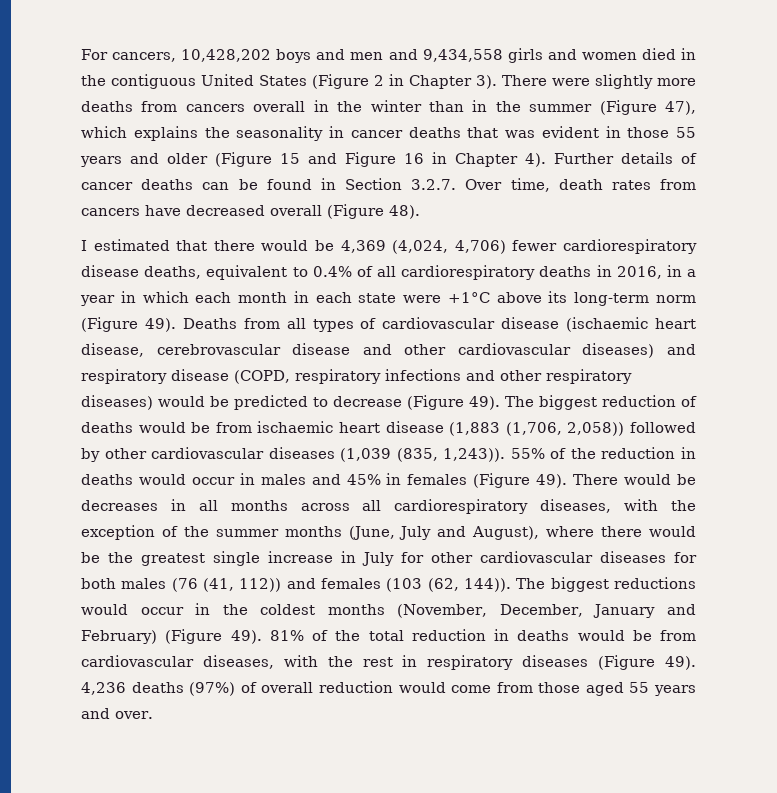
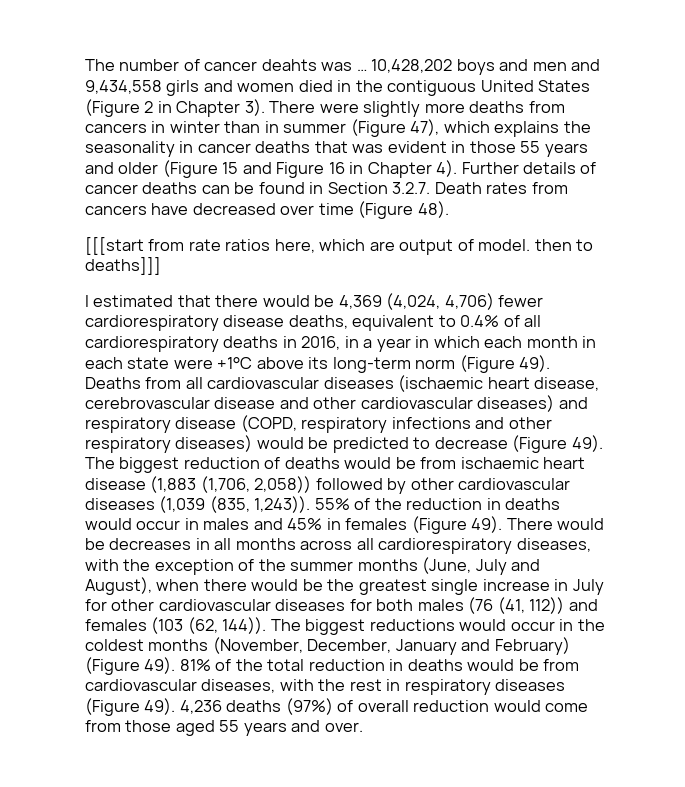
- For cancers, 10,428,202 boys and men and 9,434,558 girls and women died in the contiguous United States (Figure 2 in Chapter 3).
+ The number of cancer deahts was … 10,428,202 boys and men and 9,434,558 girls and women died in the contiguous United States (Figure 2 in Chapter 3).
- There were slightly more deaths from cancers overall in the winter than in the summer (Figure 47), which explains the seasonality in cancer deaths that was evident in those 55 years and older (Figure 15 and Figure 16 in Chapter 4).
+ There were slightly more deaths from cancers in winter than in summer (Figure 47), which explains the seasonality in cancer deaths that was evident in those 55 years and older (Figure 15 and Figure 16 in Chapter 4).
- Further details of cancer deaths can be found in Section 3.2.7. Over time, death rates from cancers have decreased overall (Figure 48).
+ Further details of cancer deaths can be found in Section 3.2.7. Death rates from cancers have decreased over time (Figure 48).
+ [[[start from rate ratios here, which are output of model. then to deaths]]]
- Deaths from all types of cardiovascular disease (ischaemic heart disease, cerebrovascular disease and other cardiovascular diseases) and respiratory disease (COPD, respiratory infections and other respiratory diseases) would be predicted to decrease (Figure 49).
+ Deaths from all cardiovascular diseases (ischaemic heart disease, cerebrovascular disease and other cardiovascular diseases) and respiratory disease (COPD, respiratory infections and other respiratory diseases) would be predicted to decrease (Figure 49).
- There would be decreases in all months across all cardiorespiratory diseases, with the exception of the summer months (June, July and August), where there would be the greatest single increase in July for other cardiovascular diseases for both males (76 (41, 112)) and females (103 (62, 144)).
+ There would be decreases in all months across all cardiorespiratory diseases, with the exception of the summer months (June, July and August), when there would be the greatest single increase in July for other cardiovascular diseases for both males (76 (41, 112)) and females (103 (62, 144)).

